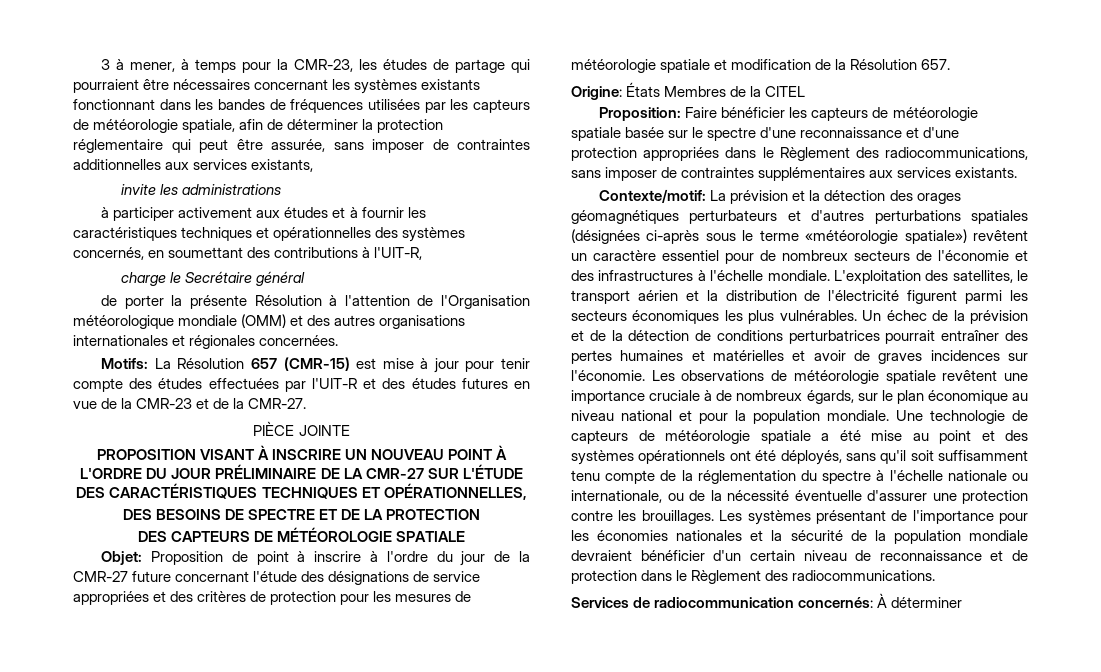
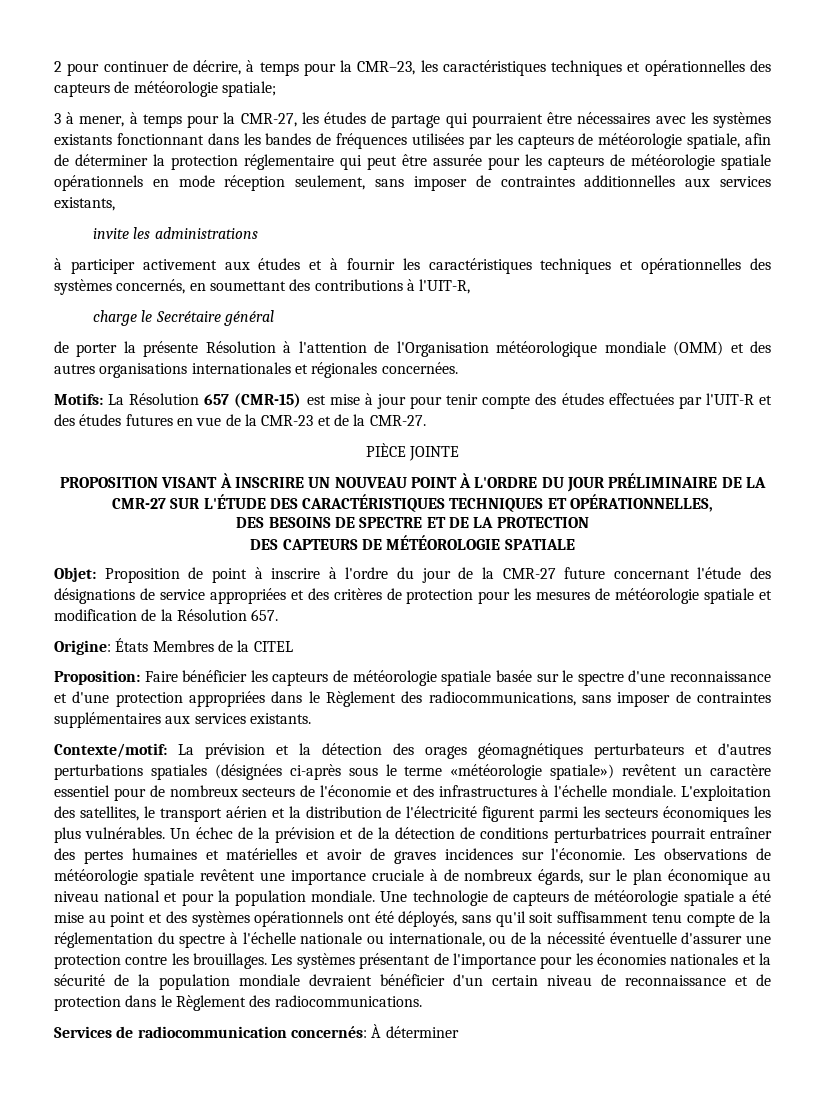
+ 2 pour continuer de décrire, à temps pour la CMR–23, les caractéristiques techniques et opérationnelles des capteurs de météorologie spatiale;
- 3 à mener, à temps pour la CMR-23, les études de partage qui pourraient être nécessaires concernant les systèmes existants fonctionnant dans les bandes de fréquences utilisées par les capteurs de météorologie spatiale, afin de déterminer la protection réglementaire qui peut être assurée, sans imposer de contraintes additionnelles aux services existants,
+ 3 à mener, à temps pour la CMR-27, les études de partage qui pourraient être nécessaires avec les systèmes existants fonctionnant dans les bandes de fréquences utilisées par les capteurs de météorologie spatiale, afin de déterminer la protection réglementaire qui peut être assurée pour les capteurs de météorologie spatiale opérationnels en mode réception seulement, sans imposer de contraintes additionnelles aux services existants,

